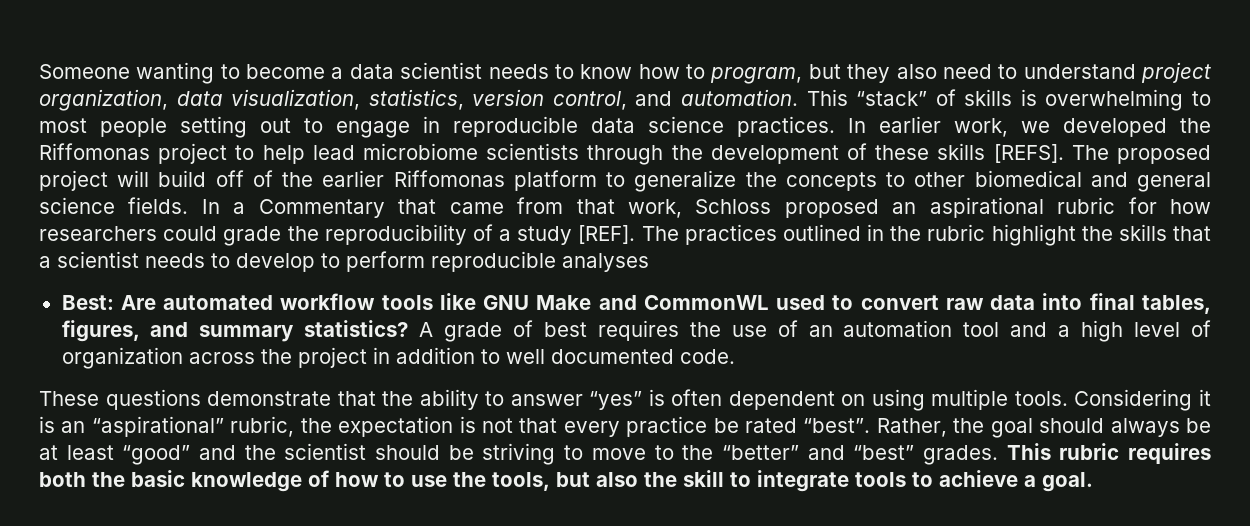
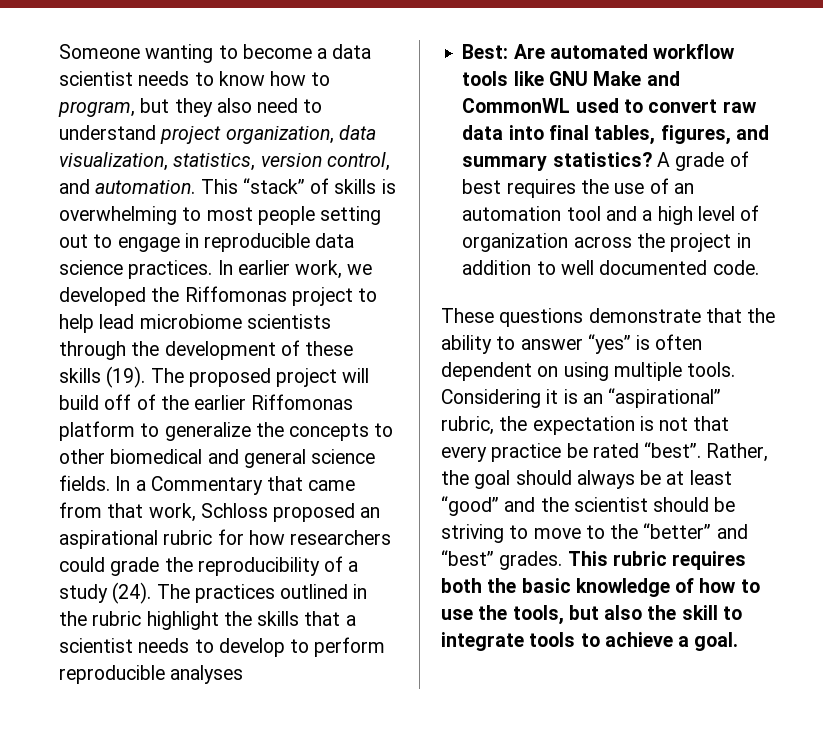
- In earlier work, we developed the Riffomonas project to help lead microbiome scientists through the development of these skills [REFS].
+ In earlier work, we developed the Riffomonas project to help lead microbiome scientists through the development of these skills (19).
- In a Commentary that came from that work, Schloss proposed an aspirational rubric for how researchers could grade the reproducibility of a study [REF].
+ In a Commentary that came from that work, Schloss proposed an aspirational rubric for how researchers could grade the reproducibility of a study (24).

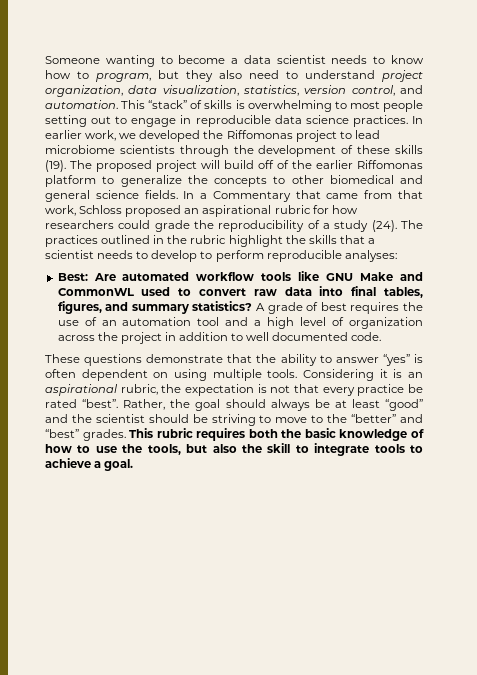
- In earlier work, we developed the Riffomonas project to help lead microbiome scientists through the development of these skills (19).
+ In earlier work, we developed the Riffomonas project to lead microbiome scientists through the development of these skills (19).
- The practices outlined in the rubric highlight the skills that a scientist needs to develop to perform reproducible analyses
+ The practices outlined in the rubric highlight the skills that a scientist needs to develop to perform reproducible analyses:
- Considering it is an “aspirational” rubric, the expectation is not that every practice be rated “best”.
+ Considering it is an aspirational rubric, the expectation is not that every practice be rated “best”.

